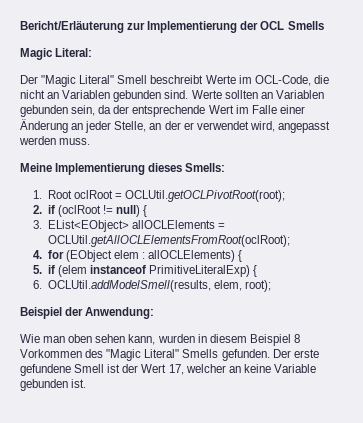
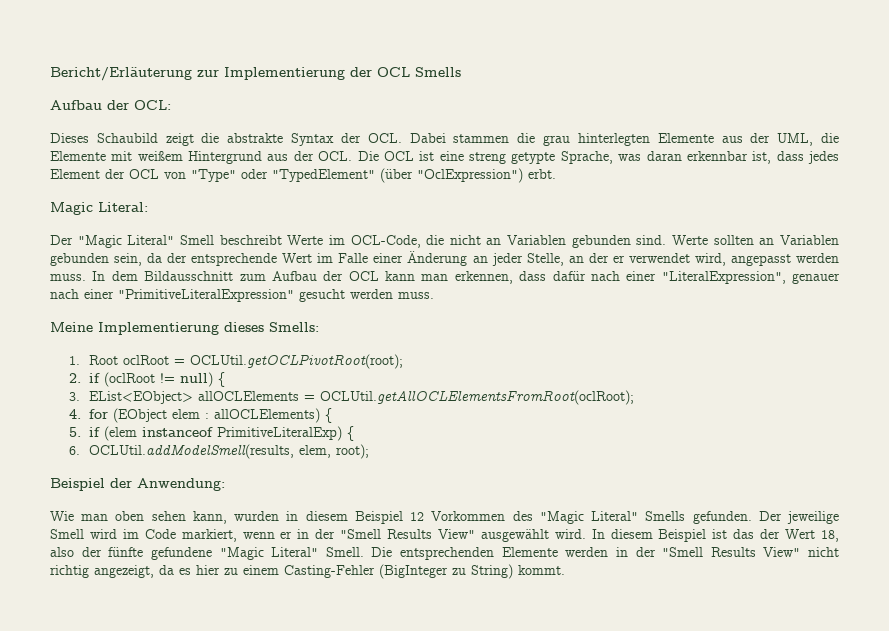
+ Aufbau der OCL:
+ Dieses Schaubild zeigt die abstrakte Syntax der OCL. Dabei stammen die grau hinterlegten Elemente aus der UML, die Elemente mit weißem Hintergrund aus der OCL. Die OCL ist eine streng getypte Sprache, was daran erkennbar ist, dass jedes Element der OCL von "Type" oder "TypedElement" (über "OclExpression") erbt.
+ In dem Bildausschnitt zum Aufbau der OCL kann man erkennen, dass dafür nach einer "LiteralExpression", genauer nach einer "PrimitiveLiteralExpression" gesucht werden muss.
- Wie man oben sehen kann, wurden in diesem Beispiel 8 Vorkommen des "Magic Literal" Smells gefunden.
+ Wie man oben sehen kann, wurden in diesem Beispiel 12 Vorkommen des "Magic Literal" Smells gefunden.
- Der erste gefundene Smell ist der Wert 17, welcher an keine Variable gebunden ist.
+ Der jeweilige Smell wird im Code markiert, wenn er in der "Smell Results View" ausgewählt wird. In diesem Beispiel ist das der Wert 18, also der fünfte gefundene "Magic Literal" Smell. Die entsprechenden Elemente werden in der "Smell Results View" nicht richtig angezeigt, da es hier zu einem Casting-Fehler (BigInteger zu String) kommt.

